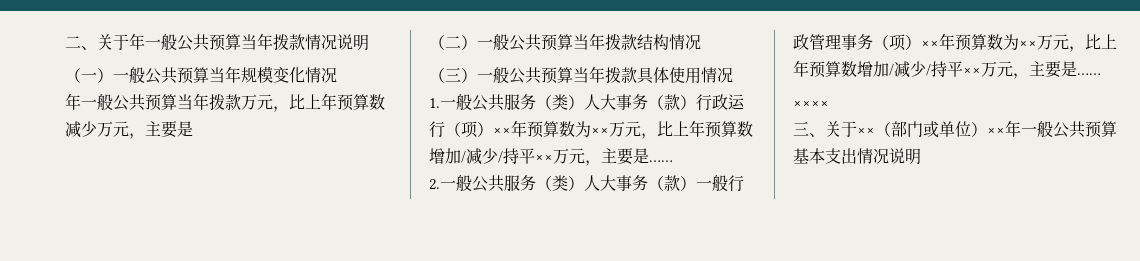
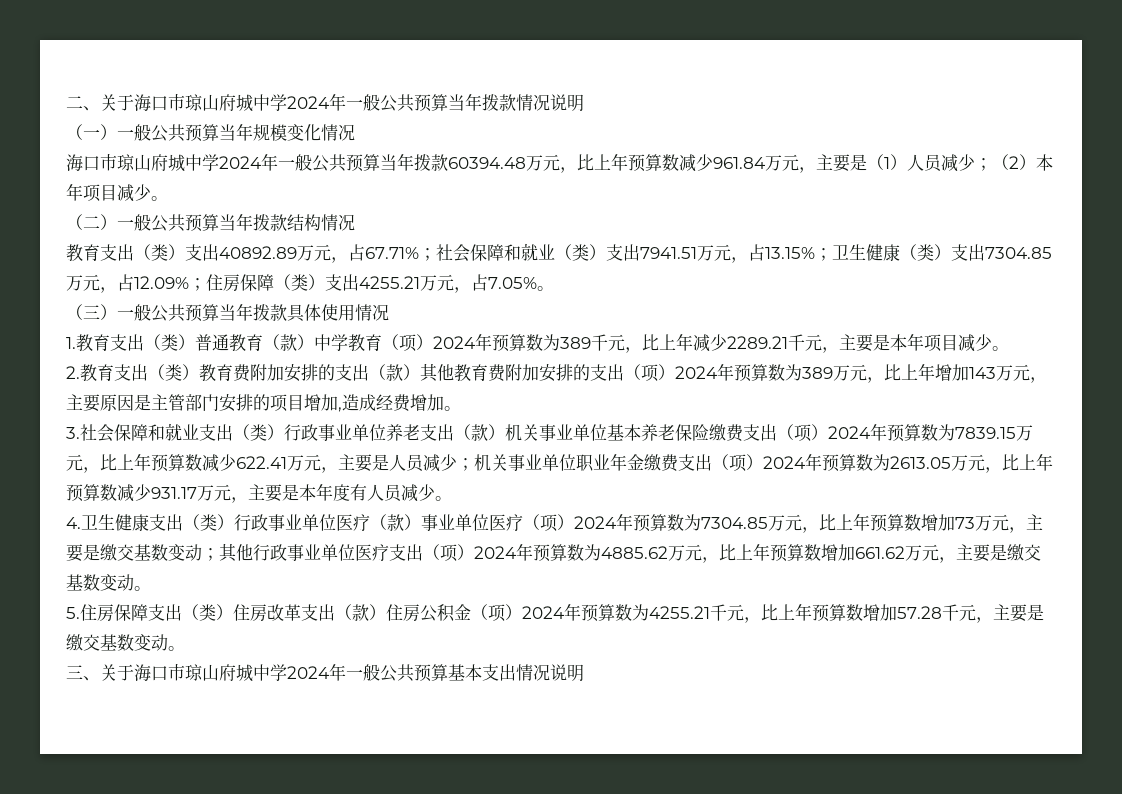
- 二、关于年一般公共预算当年拨款情况说明
+ 二、关于海口市琼山府城中学2024年一般公共预算当年拨款情况说明
- 年一般公共预算当年拨款万元，比上年预算数减少万元，主要是
+ 海口市琼山府城中学2024年一般公共预算当年拨款60394.48万元，比上年预算数减少961.84万元，主要是（1）人员减少；（2）本年项目减少。
+ 教育支出（类）支出40892.89万元，占67.71%；社会保障和就业（类）支出7941.51万元，占13.15%；卫生健康（类）支出7304.85万元，占12.09%；住房保障（类）支出4255.21万元，占7.05%。
- 1.一般公共服务（类）人大事务（款）行政运行（项）××年预算数为××万元，比上年预算数增加/减少/持平××万元，主要是……
- 2.一般公共服务（类）人大事务（款）一般行政管理事务（项）××年预算数为××万元，比上年预算数增加/减少/持平××万元，主要是……
- ××××
- 三、关于××（部门或单位）××年一般公共预算基本支出情况说明
+ 1.教育支出（类）普通教育（款）中学教育（项）2024年预算数为389千元，比上年减少2289.21千元，主要是本年项目减少。
+ 2.教育支出（类）教育费附加安排的支出（款）其他教育费附加安排的支出（项）2024年预算数为389万元，比上年增加143万元，主要原因是主管部门安排的项目增加,造成经费增加。
+ 3.社会保障和就业支出（类）行政事业单位养老支出（款）机关事业单位基本养老保险缴费支出（项）2024年预算数为7839.15万元，比上年预算数减少622.41万元，主要是人员减少；机关事业单位职业年金缴费支出（项）2024年预算数为2613.05万元，比上年预算数减少931.17万元，主要是本年度有人员减少。
+ 4.卫生健康支出（类）行政事业单位医疗（款）事业单位医疗（项）2024年预算数为7304.85万元，比上年预算数增加73万元，主要是缴交基数变动；其他行政事业单位医疗支出（项）2024年预算数为4885.62万元，比上年预算数增加661.62万元，主要是缴交基数变动。
+ 5.住房保障支出（类）住房改革支出（款）住房公积金（项）2024年预算数为4255.21千元，比上年预算数增加57.28千元，主要是缴交基数变动。
+ 三、关于海口市琼山府城中学2024年一般公共预算基本支出情况说明

